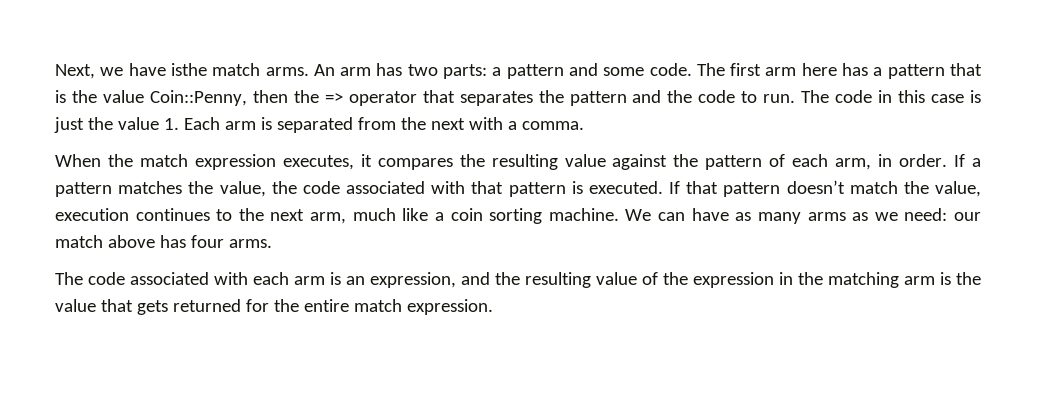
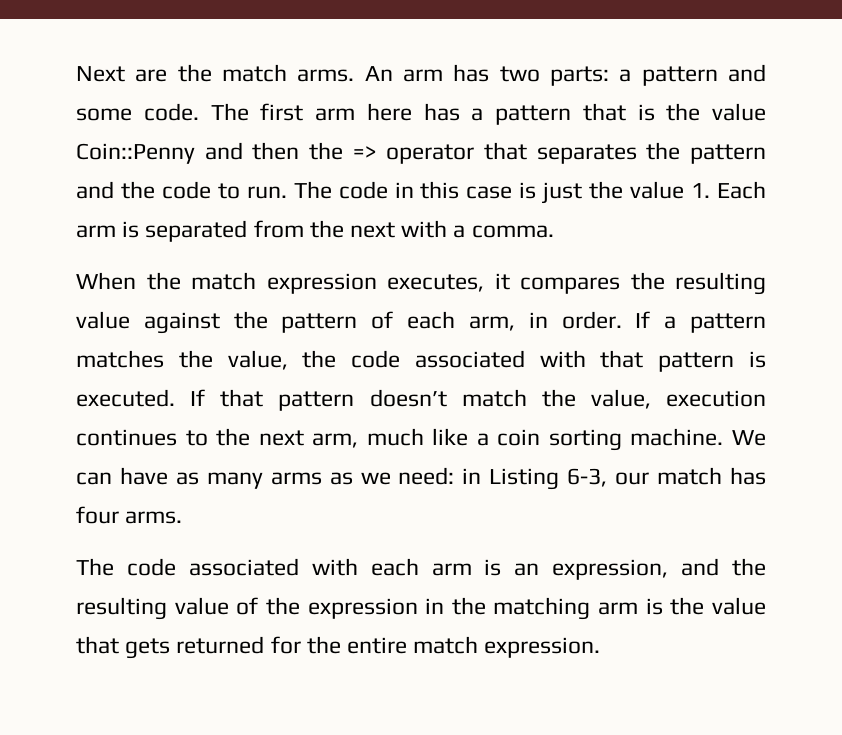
- Next, we have isthe match arms.
+ Next are the match arms.
- The first arm here has a pattern that is the value Coin::Penny, then the => operator that separates the pattern and the code to run.
+ The first arm here has a pattern that is the value Coin::Penny and then the => operator that separates the pattern and the code to run.
- We can have as many arms as we need: our match above has four arms.
+ We can have as many arms as we need: in Listing 6-3, our match has four arms.

